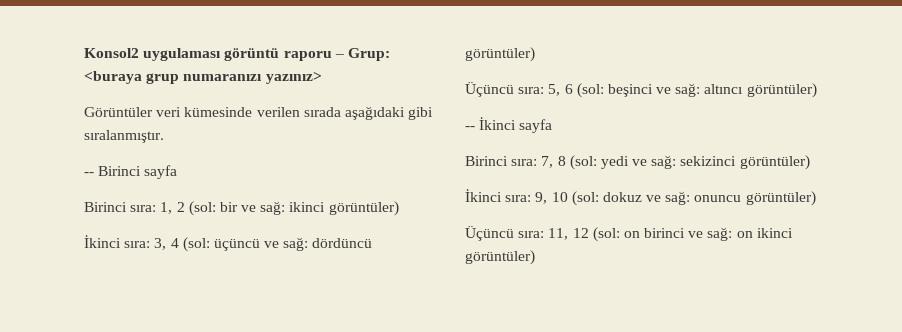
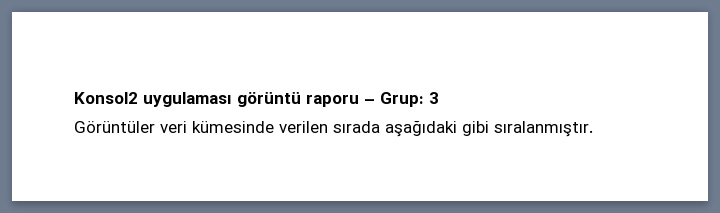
- Konsol2 uygulaması görüntü raporu – Grup: <buraya grup numaranızı yazınız>
+ Konsol2 uygulaması görüntü raporu – Grup: 3
- -- Birinci sayfa
- Birinci sıra: 1, 2 (sol: bir ve sağ: ikinci görüntüler)
- İkinci sıra: 3, 4 (sol: üçüncü ve sağ: dördüncü görüntüler)
- Üçüncü sıra: 5, 6 (sol: beşinci ve sağ: altıncı görüntüler)
- -- İkinci sayfa
- Birinci sıra: 7, 8 (sol: yedi ve sağ: sekizinci görüntüler)
- İkinci sıra: 9, 10 (sol: dokuz ve sağ: onuncu görüntüler)
- Üçüncü sıra: 11, 12 (sol: on birinci ve sağ: on ikinci görüntüler)

